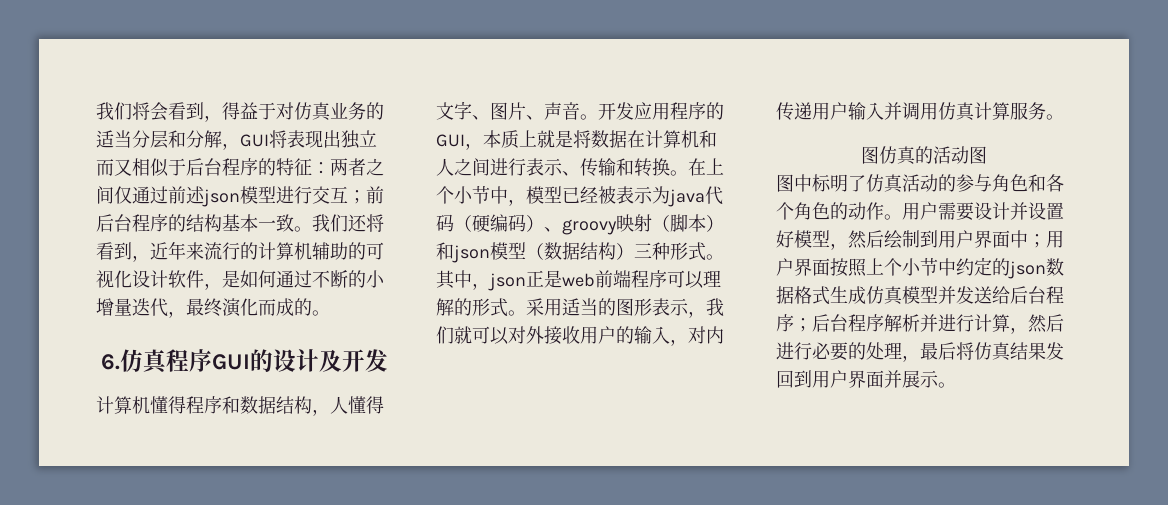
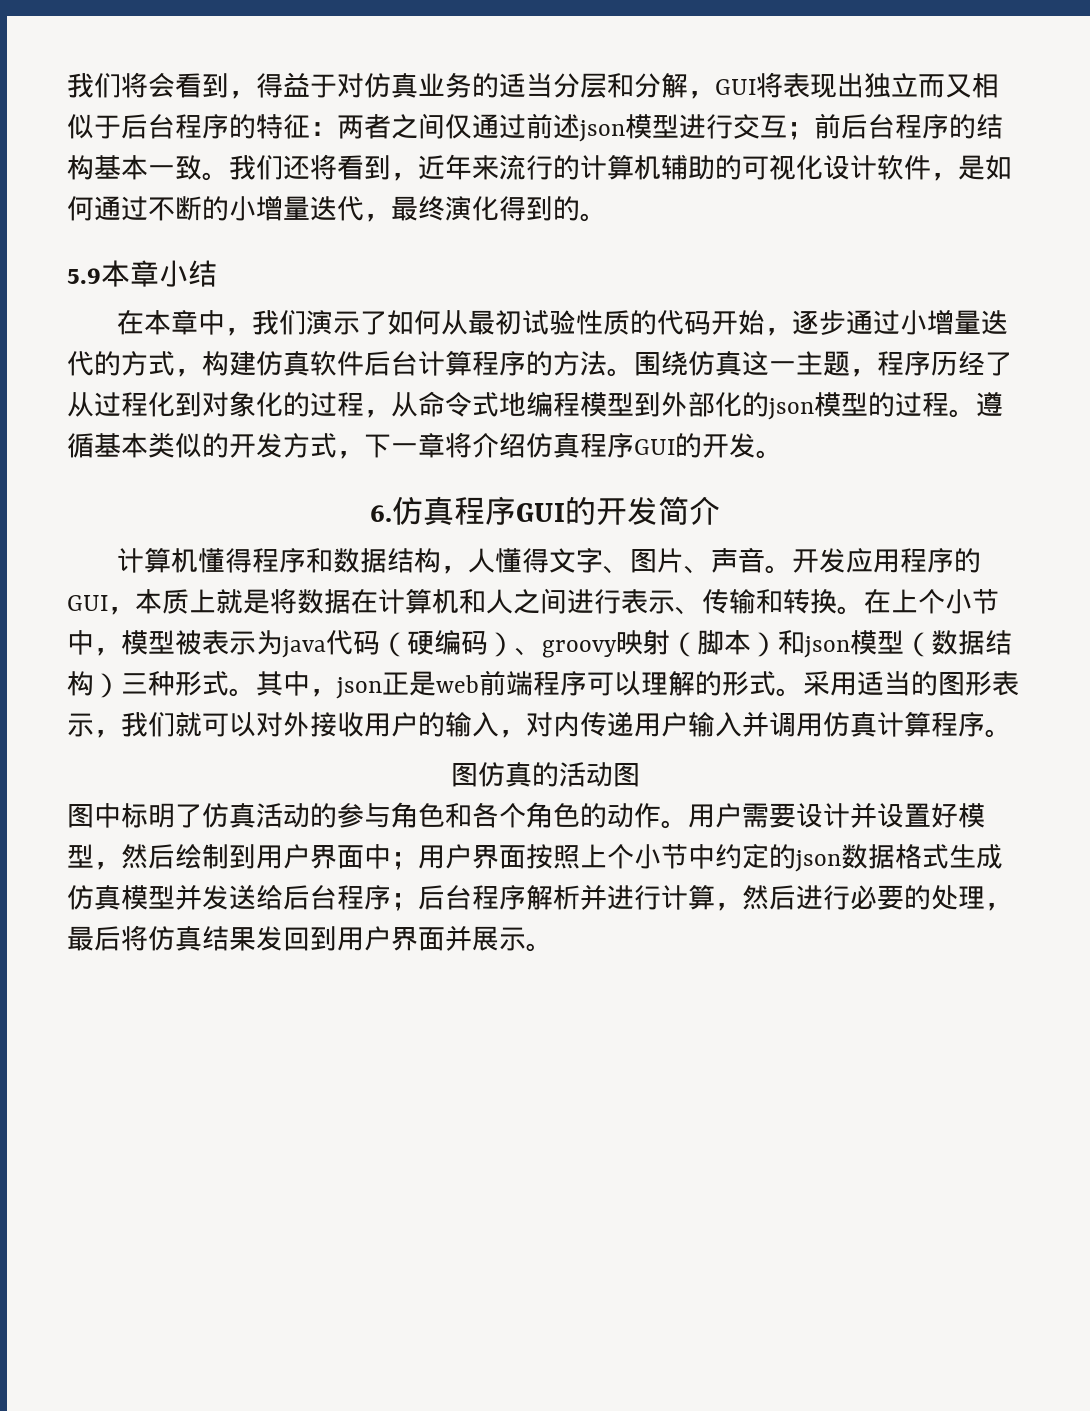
- 我们还将看到，近年来流行的计算机辅助的可视化设计软件，是如何通过不断的小增量迭代，最终演化而成的。
+ 我们还将看到，近年来流行的计算机辅助的可视化设计软件，是如何通过不断的小增量迭代，最终演化得到的。
+ 5.9本章小结
+ 在本章中，我们演示了如何从最初试验性质的代码开始，逐步通过小增量迭代的方式，构建仿真软件后台计算程序的方法。围绕仿真这一主题，程序历经了从过程化到对象化的过程，从命令式地编程模型到外部化的json模型的过程。遵循基本类似的开发方式，下一章将介绍仿真程序GUI的开发。
- 6.仿真程序GUI的设计及开发
+ 6.仿真程序GUI的开发简介
- 在上个小节中，模型已经被表示为java代码（硬编码）、groovy映射（脚本）和json模型（数据结构）三种形式。
+ 在上个小节中，模型被表示为java代码（硬编码）、groovy映射（脚本）和json模型（数据结构）三种形式。
- 采用适当的图形表示，我们就可以对外接收用户的输入，对内传递用户输入并调用仿真计算服务。
+ 采用适当的图形表示，我们就可以对外接收用户的输入，对内传递用户输入并调用仿真计算程序。

